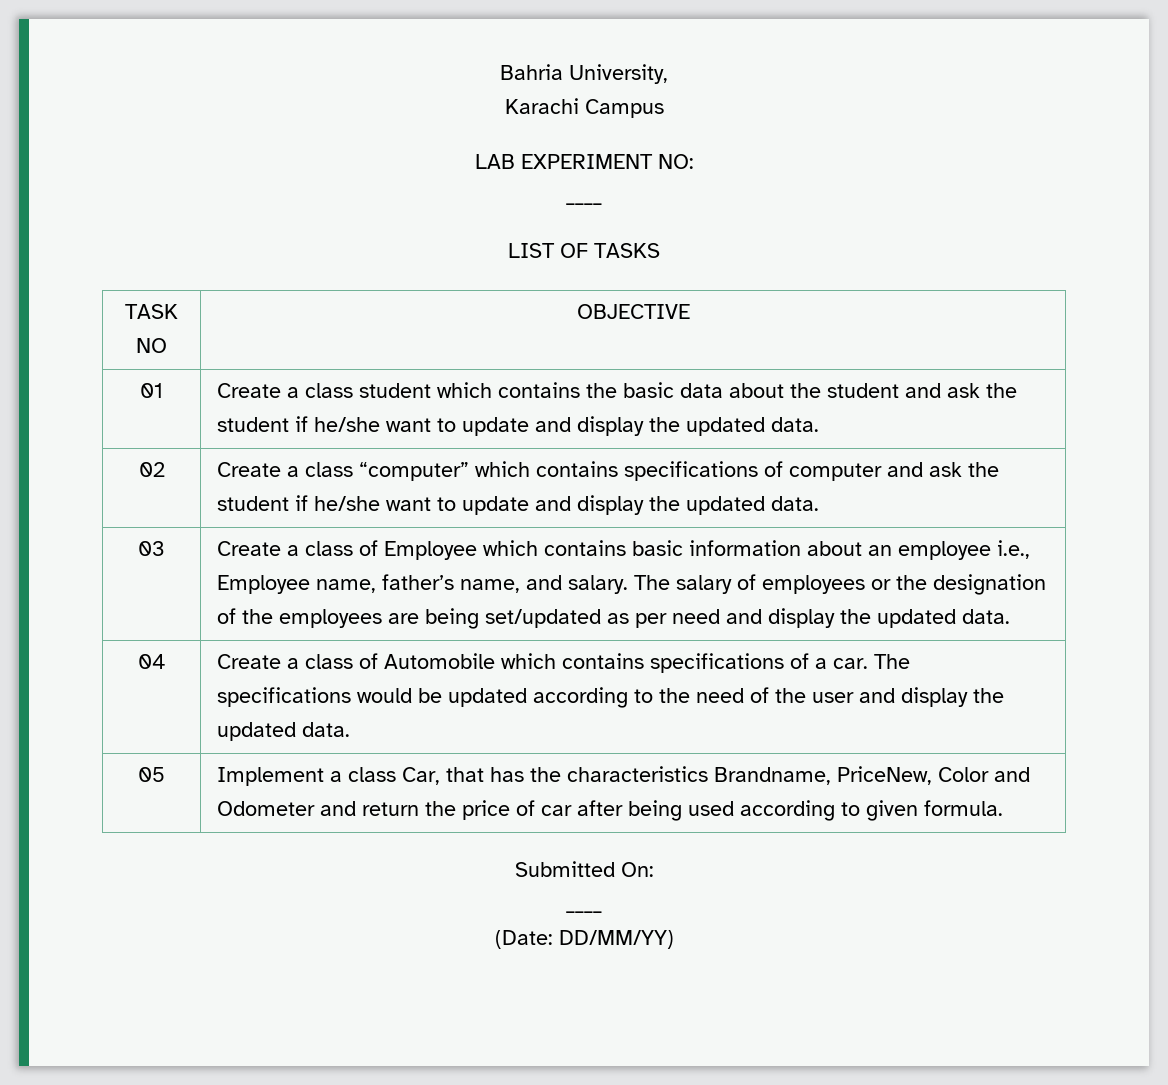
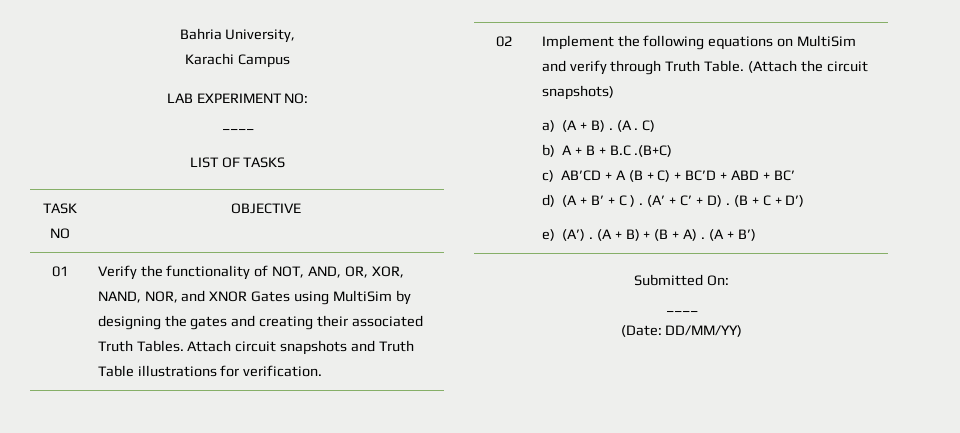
- 01 | Create a class student which contains the basic data about the student and ask the student if he/she want to update and display the updated data.
- 02 | Create a class “computer” which contains specifications of computer and ask the student if he/she want to update and display the updated data.
- 03 | Create a class of Employee which contains basic information about an employee i.e., Employee name, father’s name, and salary. The salary of employees or the designation of the employees are being set/updated as per need and display the updated data.
- 04 | Create a class of Automobile which contains specifications of a car. The specifications would be updated according to the need of the user and display the updated data.
- 05 | Implement a class Car, that has the characteristics Brandname, PriceNew, Color and Odometer and return the price of car after being used according to given formula.
+ 01 | Verify the functionality of NOT, AND, OR, XOR, NAND, NOR, and XNOR Gates using MultiSim by designing the gates and creating their associated Truth Tables. Attach circuit snapshots and Truth Table illustrations for verification.
+ 02 | Implement the following equations on MultiSim and verify through Truth Table. (Attach the circuit snapshots)
+ a) (A + B) . (A . C)
+ b) A + B + B.C .(B+C)
+ c) AB’CD + A (B + C) + BC’D + ABD + BC’
+ d) (A + B’ + C ) . (A’ + C’ + D) . (B + C + D’)
+ e) (A’) . (A + B) + (B + A) . (A + B’)

